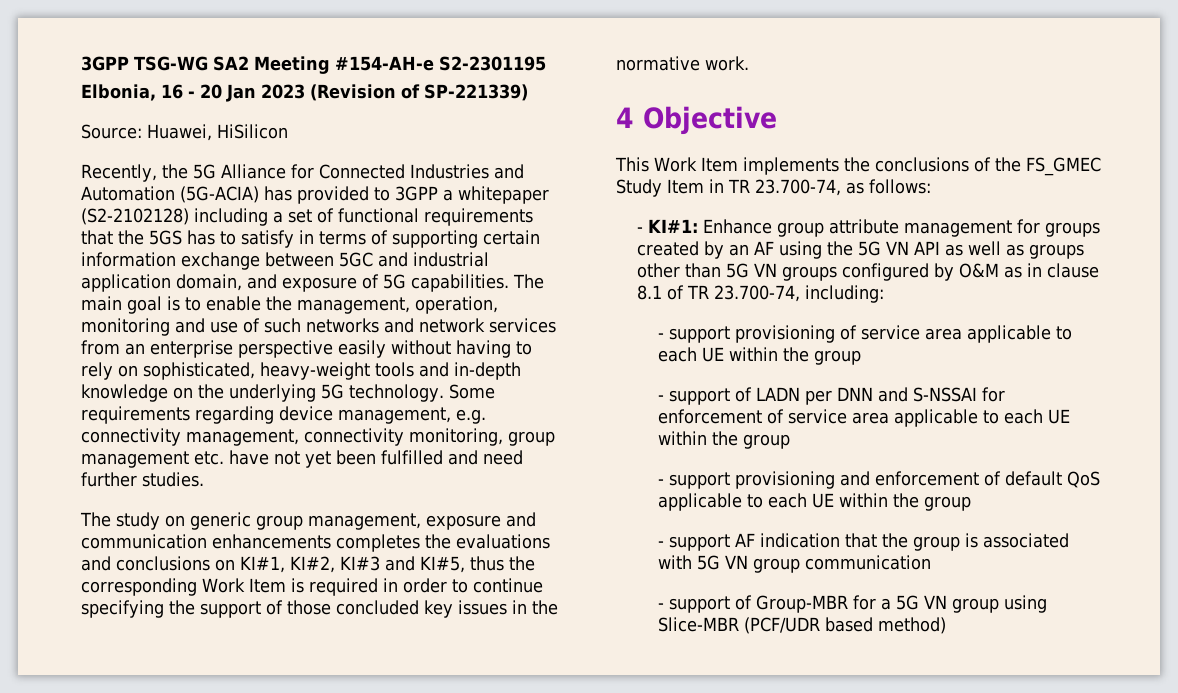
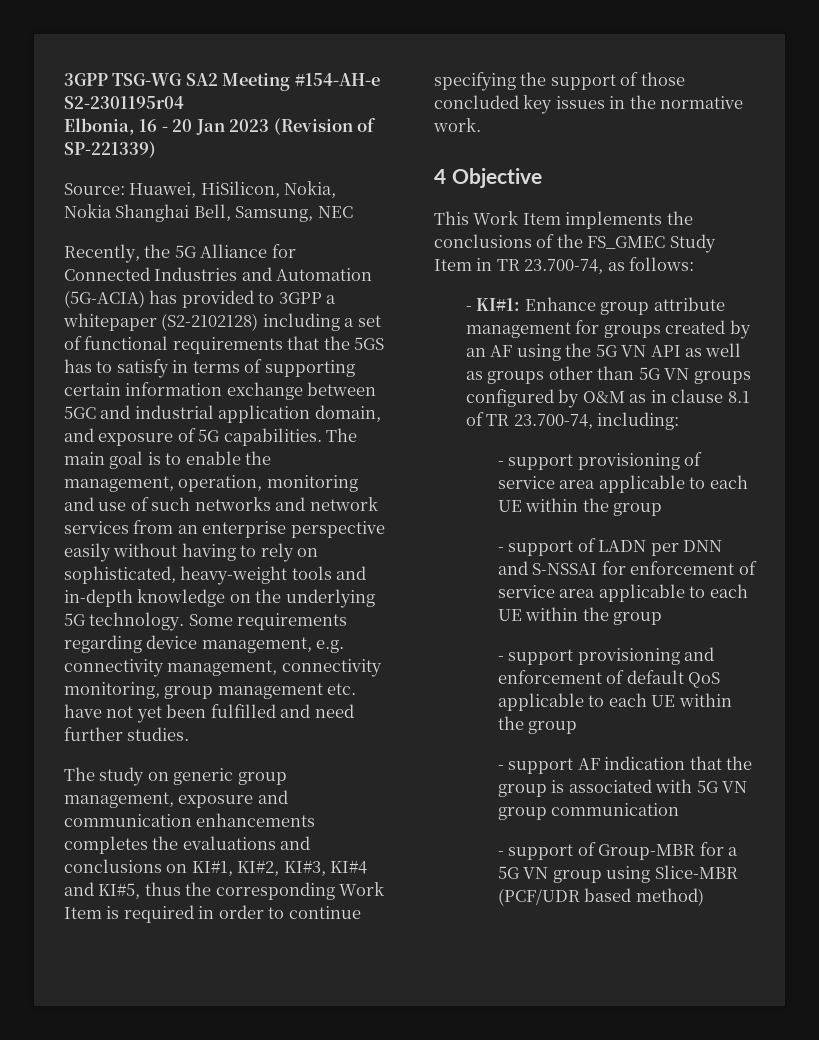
- 3GPP TSG-WG SA2 Meeting #154-AH-e S2-2301195
+ 3GPP TSG-WG SA2 Meeting #154-AH-e S2-2301195r04
- Source: Huawei, HiSilicon
+ Source: Huawei, HiSilicon, Nokia, Nokia Shanghai Bell, Samsung, NEC
- The study on generic group management, exposure and communication enhancements completes the evaluations and conclusions on KI#1, KI#2, KI#3 and KI#5, thus the corresponding Work Item is required in order to continue specifying the support of those concluded key issues in the normative work.
+ The study on generic group management, exposure and communication enhancements completes the evaluations and conclusions on KI#1, KI#2, KI#3, KI#4 and KI#5, thus the corresponding Work Item is required in order to continue specifying the support of those concluded key issues in the normative work.

